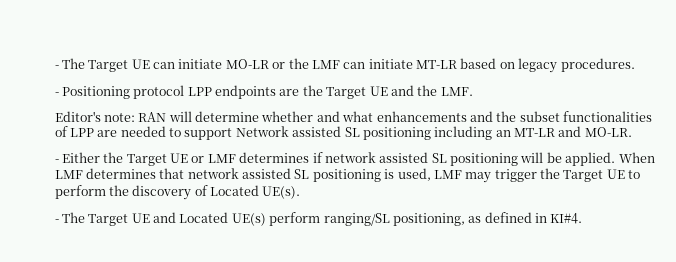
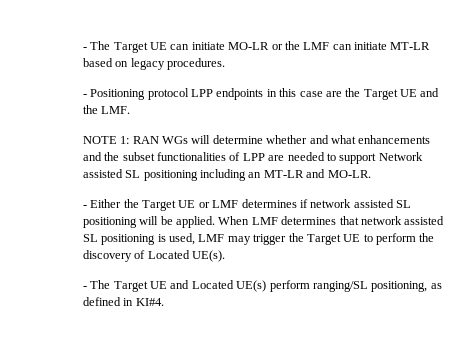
- - Positioning protocol LPP endpoints are the Target UE and the LMF.
+ - Positioning protocol LPP endpoints in this case are the Target UE and the LMF.
- Editor's note: RAN will determine whether and what enhancements and the subset functionalities of LPP are needed to support Network assisted SL positioning including an MT-LR and MO-LR.
+ NOTE 1: RAN WGs will determine whether and what enhancements and the subset functionalities of LPP are needed to support Network assisted SL positioning including an MT-LR and MO-LR.

